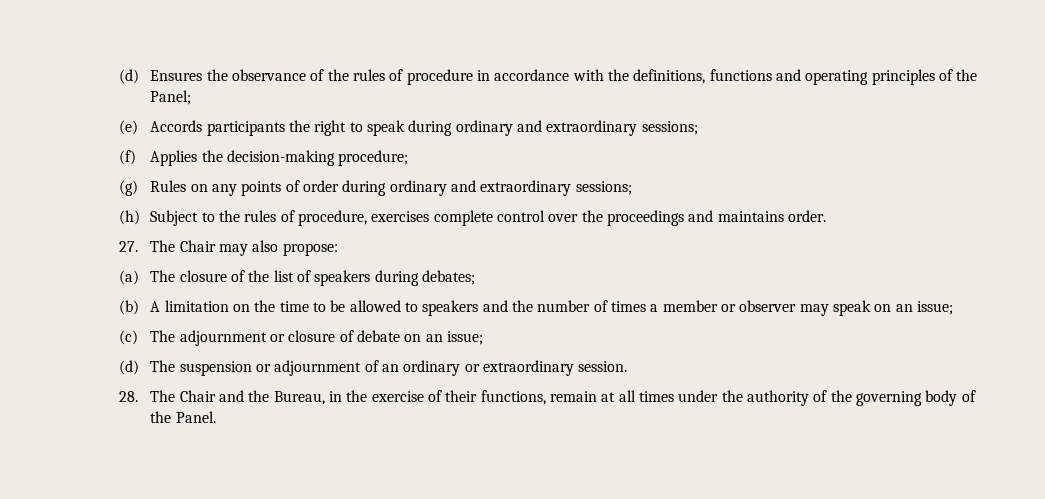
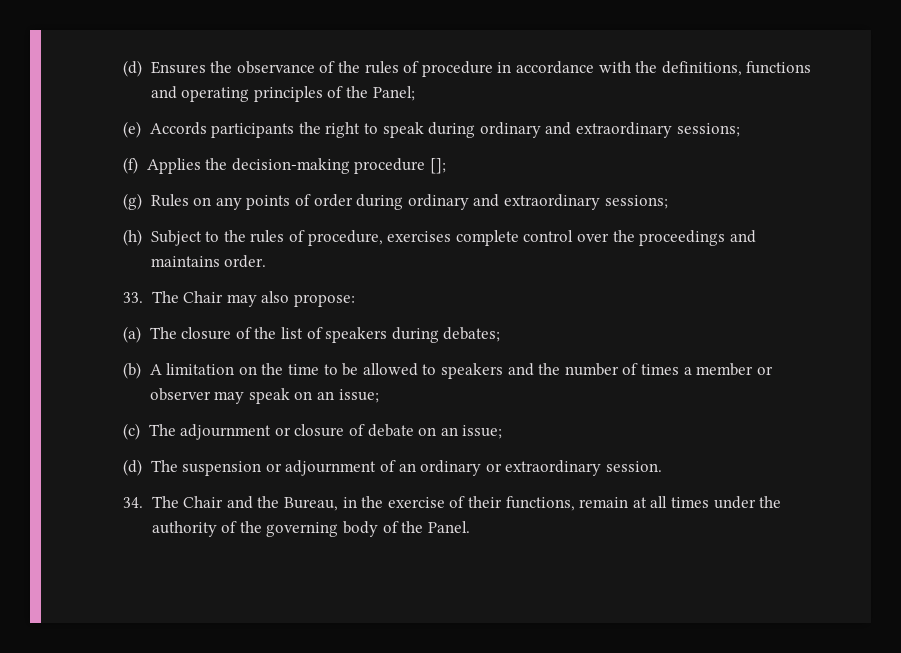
- (f) Applies the decision-making procedure;
+ (f) Applies the decision-making procedure [];
- 27. The Chair may also propose:
+ 33. The Chair may also propose:
- 28. The Chair and the Bureau, in the exercise of their functions, remain at all times under the authority of the governing body of the Panel.
+ 34. The Chair and the Bureau, in the exercise of their functions, remain at all times under the authority of the governing body of the Panel.

